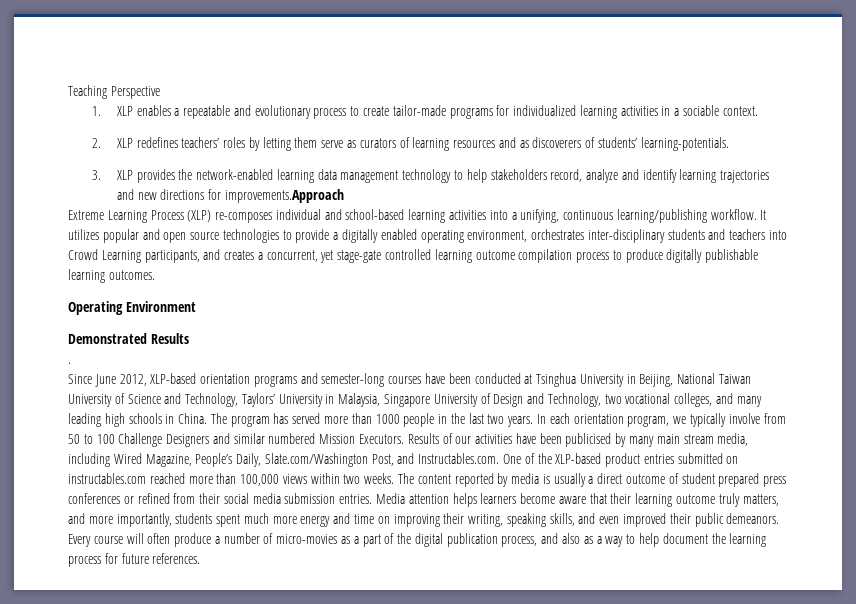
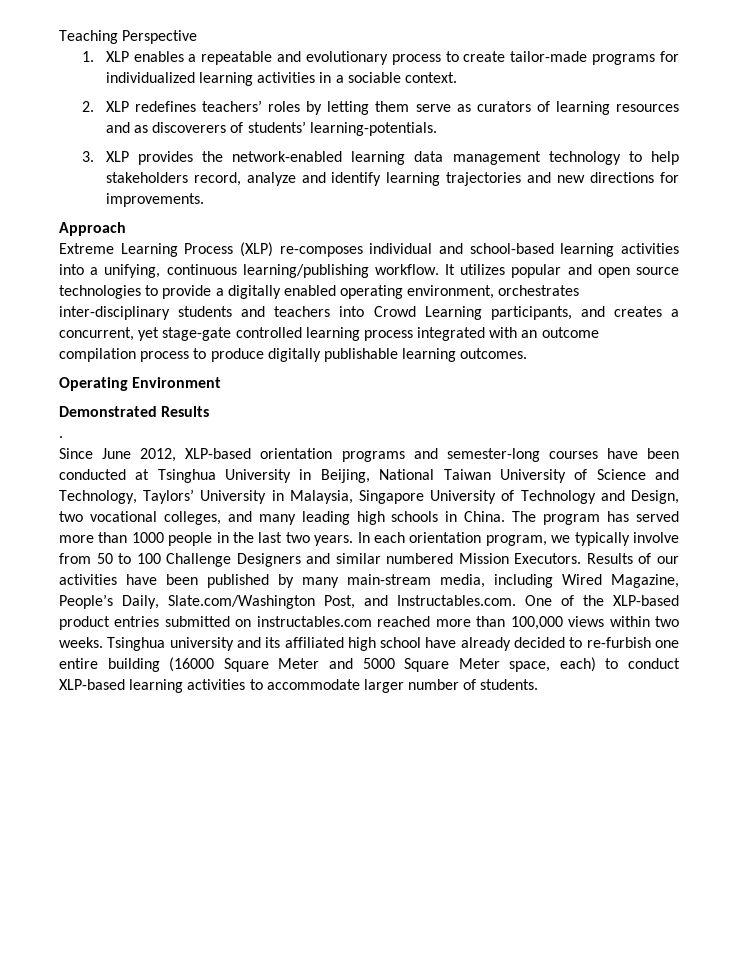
- 3. XLP provides the network-enabled learning data management technology to help stakeholders record, analyze and identify learning trajectories and new directions for improvements.Approach
+ 3. XLP provides the network-enabled learning data management technology to help stakeholders record, analyze and identify learning trajectories and new directions for improvements.
+ Approach
- It utilizes popular and open source technologies to provide a digitally enabled operating environment, orchestrates inter-disciplinary students and teachers into Crowd Learning participants, and creates a concurrent, yet stage-gate controlled learning outcome compilation process to produce digitally publishable learning outcomes.
+ It utilizes popular and open source technologies to provide a digitally enabled operating environment, orchestrates inter-disciplinary students and teachers into Crowd Learning participants, and creates a concurrent, yet stage-gate controlled learning process integrated with an outcome compilation process to produce digitally publishable learning outcomes.
- Since June 2012, XLP-based orientation programs and semester-long courses have been conducted at Tsinghua University in Beijing, National Taiwan University of Science and Technology, Taylors’ University in Malaysia, Singapore University of Design and Technology, two vocational colleges, and many leading high schools in China.
+ Since June 2012, XLP-based orientation programs and semester-long courses have been conducted at Tsinghua University in Beijing, National Taiwan University of Science and Technology, Taylors’ University in Malaysia, Singapore University of Technology and Design, two vocational colleges, and many leading high schools in China.
- Results of our activities have been publicised by many main stream media, including Wired Magazine, People’s Daily, Slate.com/Washington Post, and Instructables.com. One of the XLP-based product entries submitted on instructables.com reached more than 100,000 views within two weeks.
+ Results of our activities have been published by many main-stream media, including Wired Magazine, People’s Daily, Slate.com/Washington Post, and Instructables.com. One of the XLP-based product entries submitted on instructables.com reached more than 100,000 views within two weeks.
- The content reported by media is usually a direct outcome of student prepared press conferences or refined from their social media submission entries. Media attention helps learners become aware that their learning outcome truly matters, and more importantly, students spent much more energy and time on improving their writing, speaking skills, and even improved their public demeanors. Every course will often produce a number of micro-movies as a part of the digital publication process, and also as a way to help document the learning process for future references.
+ Tsinghua university and its affiliated high school have already decided to re-furbish one entire building (16000 Square Meter and 5000 Square Meter space, each) to conduct XLP-based learning activities to accommodate larger number of students.

